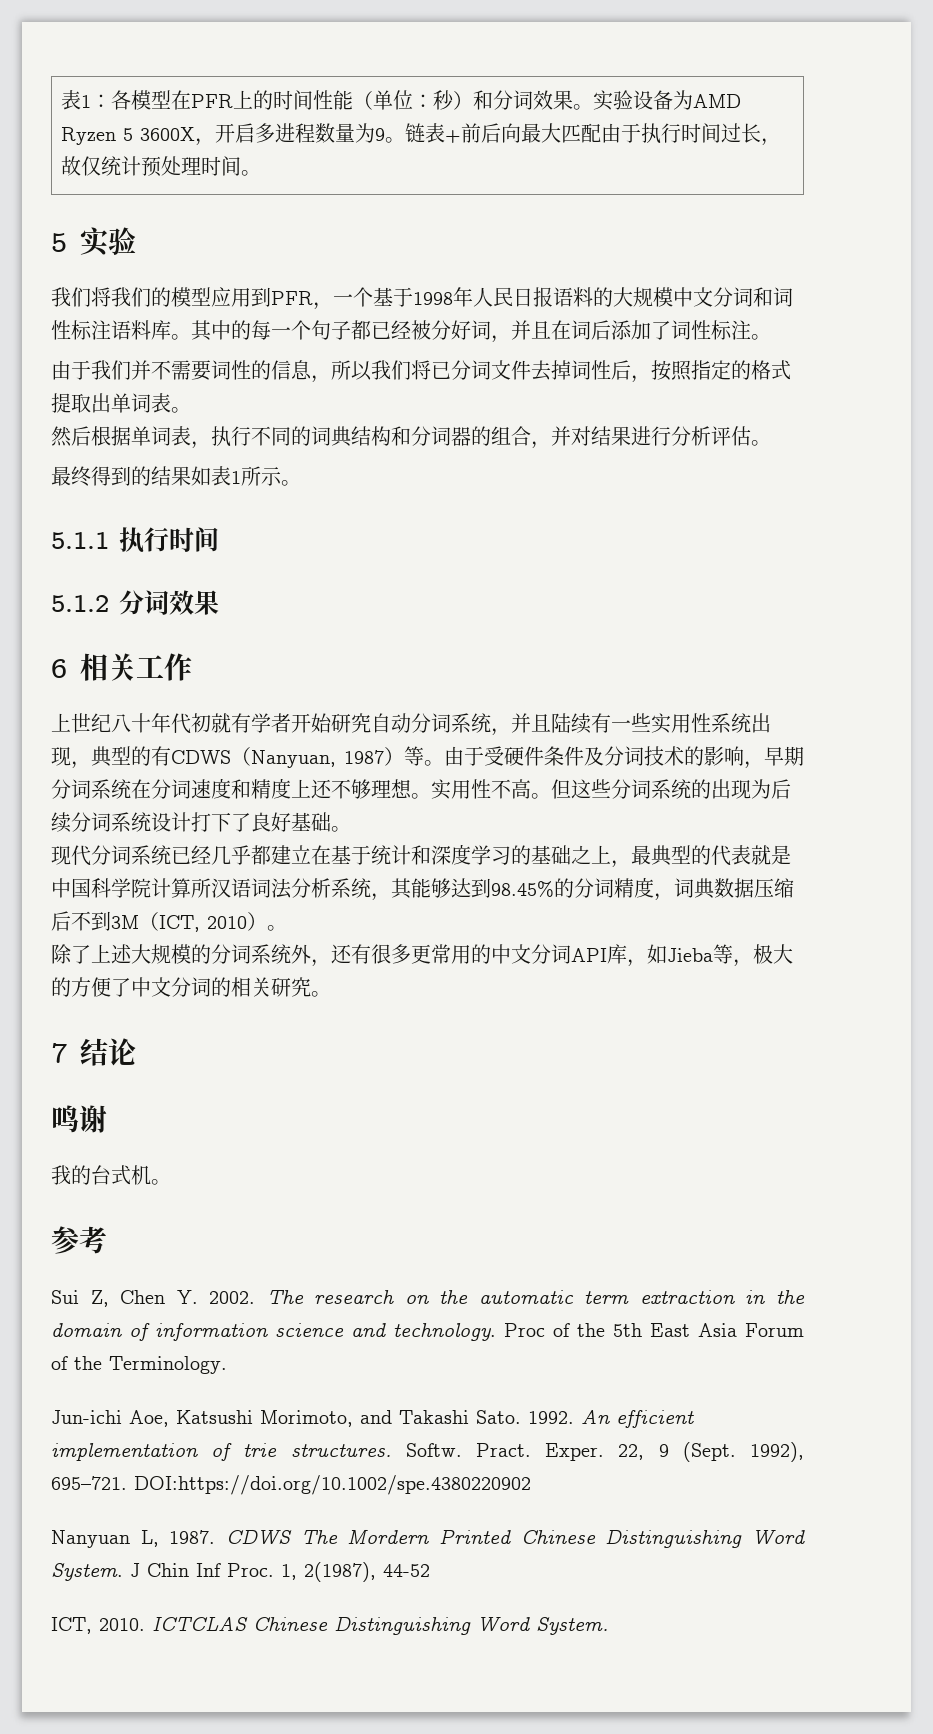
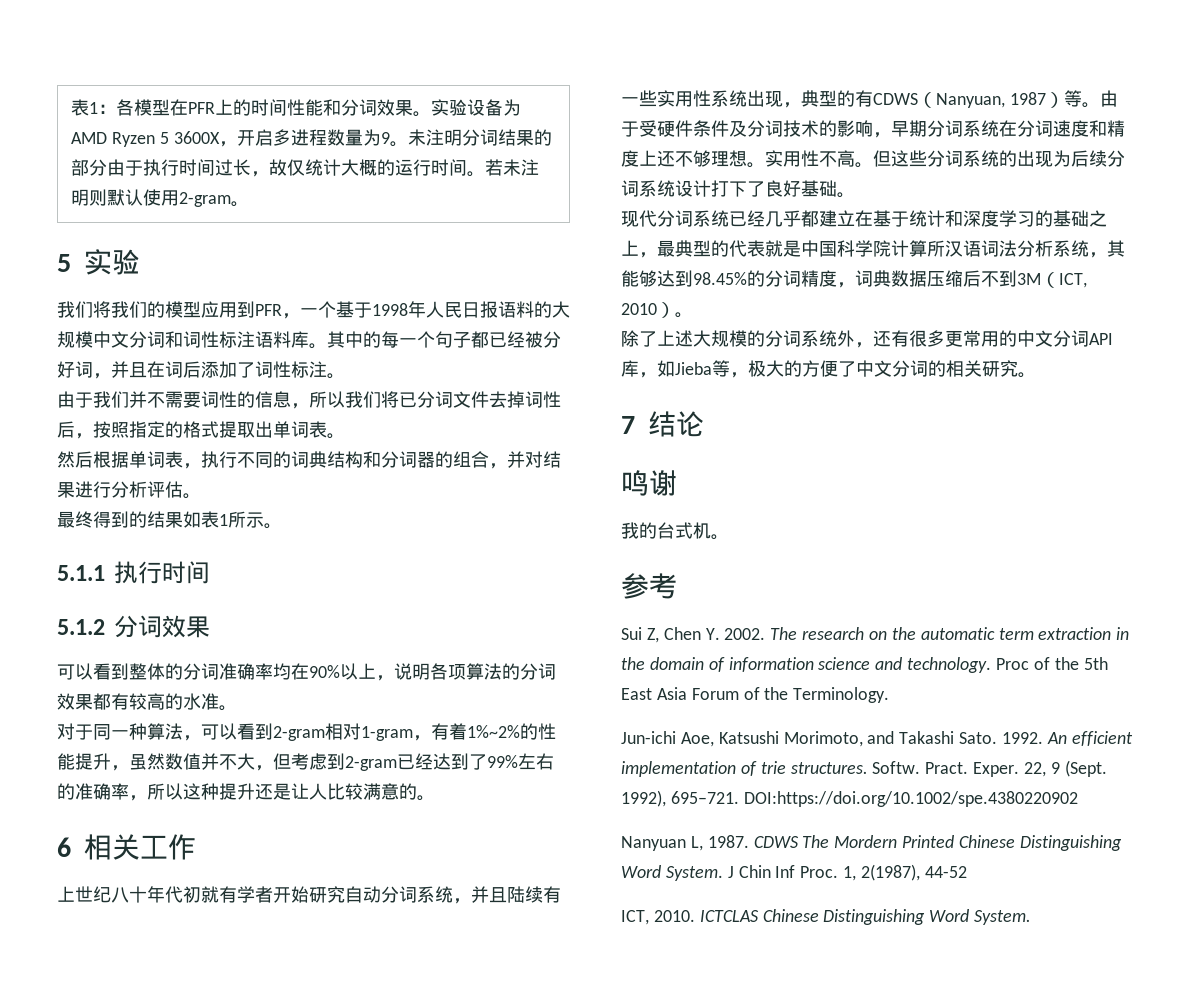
- 表1：各模型在PFR上的时间性能（单位：秒）和分词效果。
+ 表1：各模型在PFR上的时间性能和分词效果。
- 链表+前后向最大匹配由于执行时间过长，故仅统计预处理时间。
+ 未注明分词结果的部分由于执行时间过长，故仅统计大概的运行时间。若未注明则默认使用2-gram。
+ 可以看到整体的分词准确率均在90%以上，说明各项算法的分词效果都有较高的水准。
+ 对于同一种算法，可以看到2-gram相对1-gram，有着1%~2%的性能提升，虽然数值并不大，但考虑到2-gram已经达到了99%左右的准确率，所以这种提升还是让人比较满意的。

